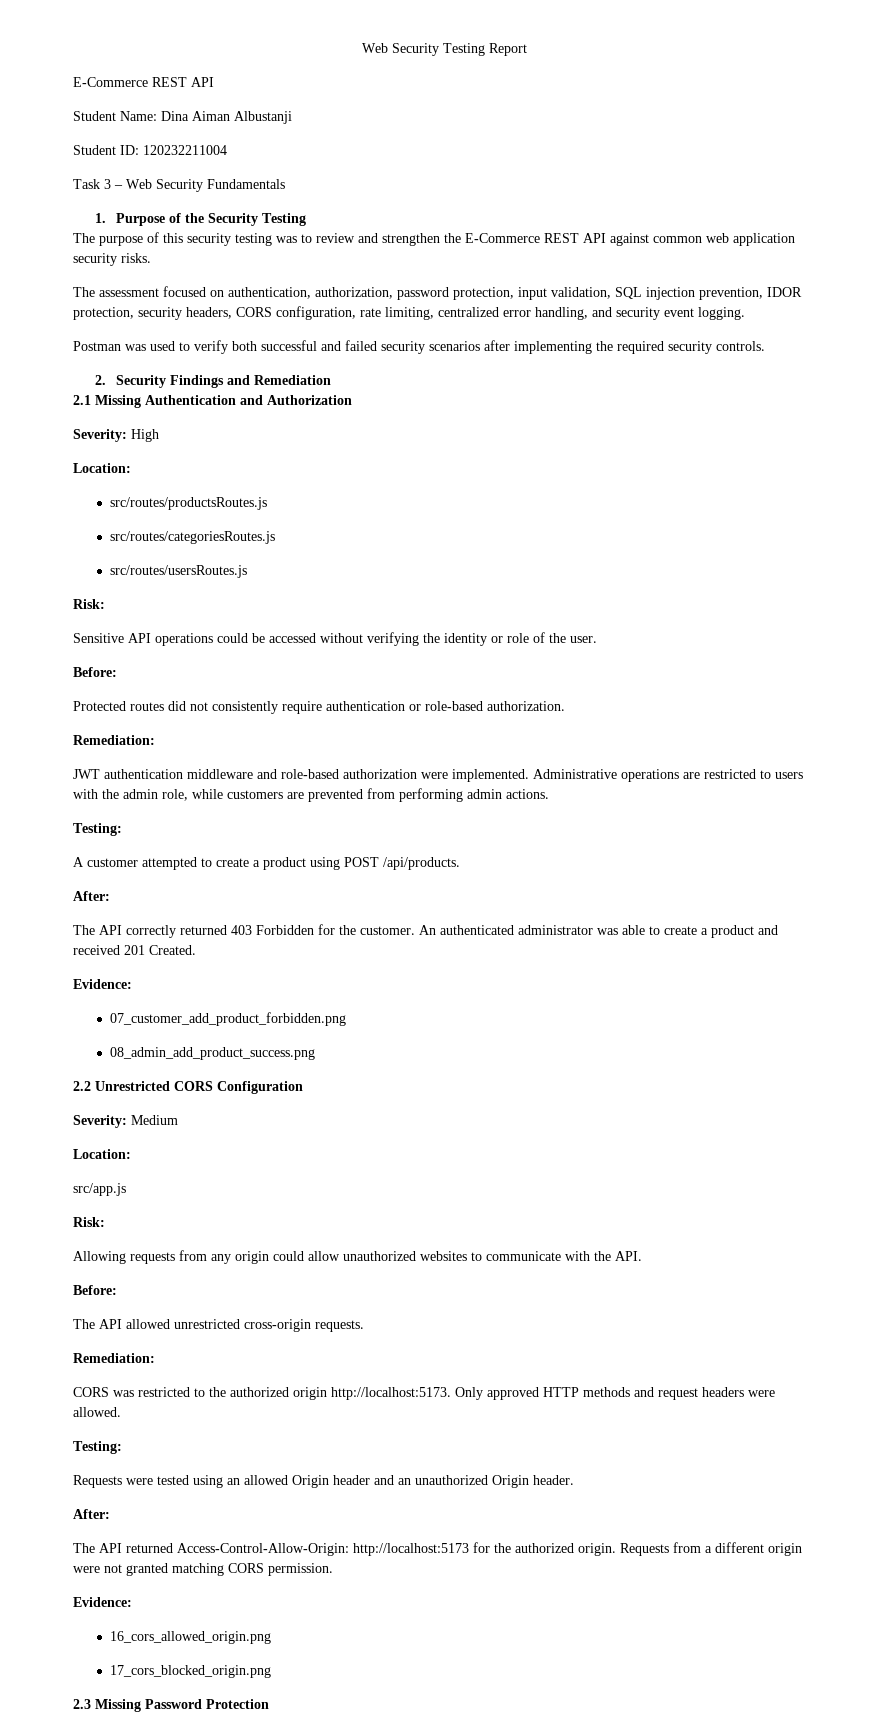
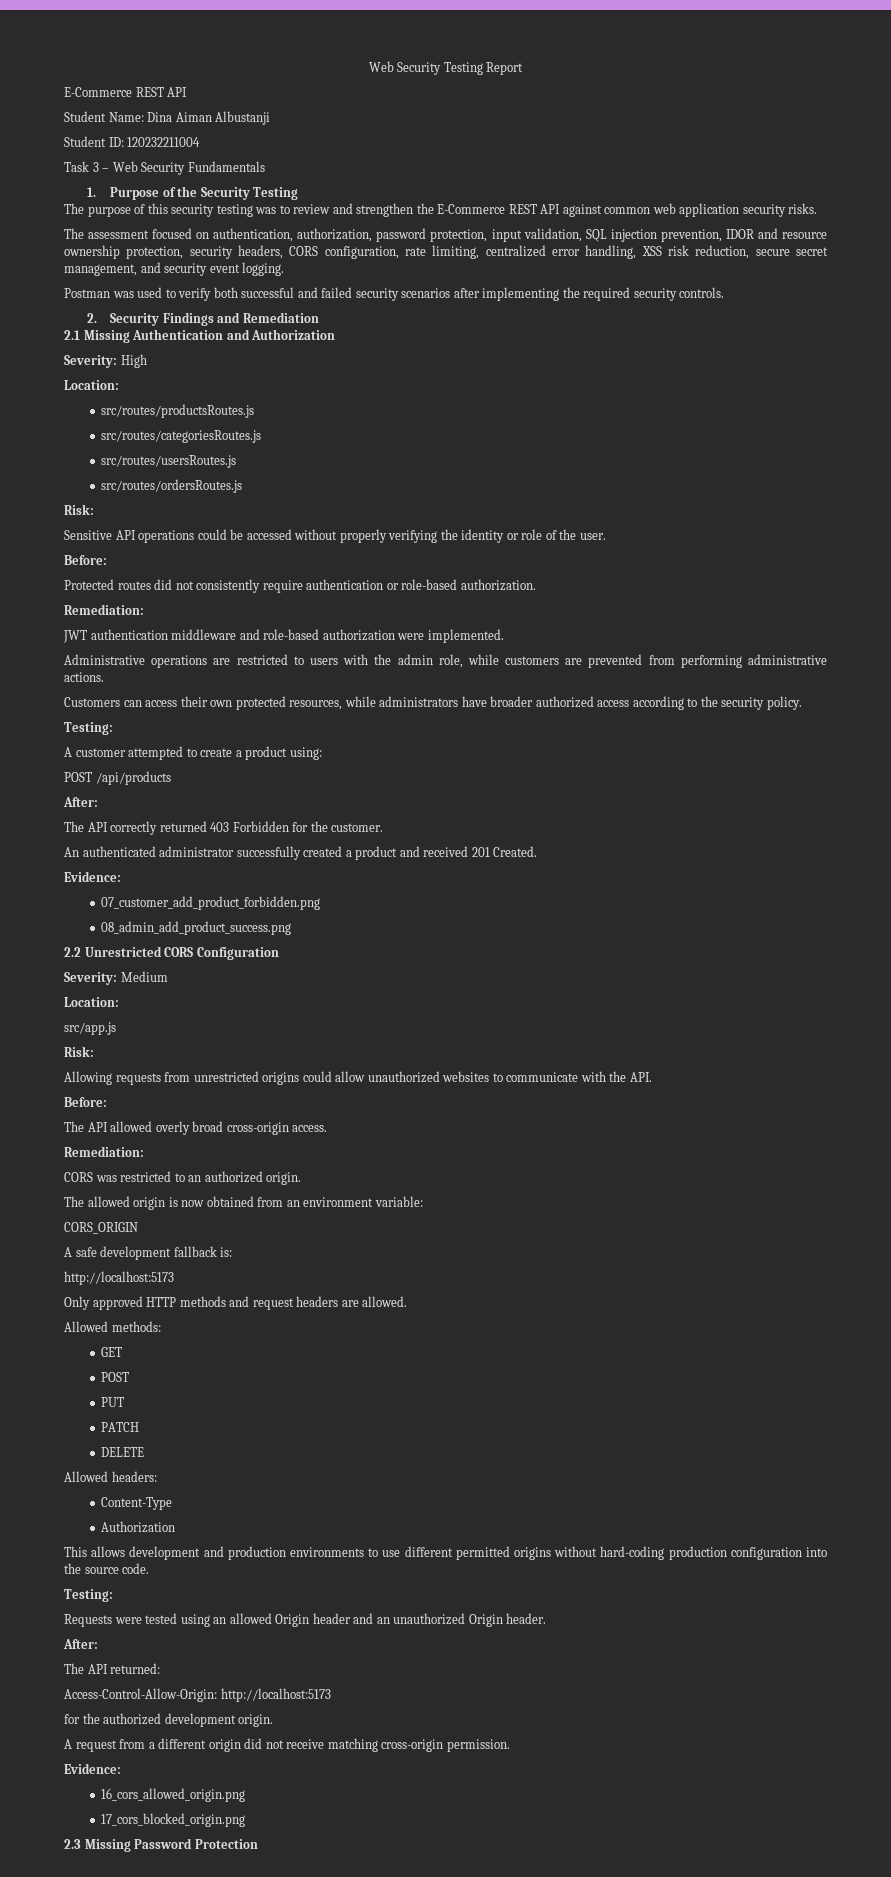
- The assessment focused on authentication, authorization, password protection, input validation, SQL injection prevention, IDOR protection, security headers, CORS configuration, rate limiting, centralized error handling, and security event logging.
+ The assessment focused on authentication, authorization, password protection, input validation, SQL injection prevention, IDOR and resource ownership protection, security headers, CORS configuration, rate limiting, centralized error handling, XSS risk reduction, secure secret management, and security event logging.
+ src/routes/ordersRoutes.js
- Sensitive API operations could be accessed without verifying the identity or role of the user.
+ Sensitive API operations could be accessed without properly verifying the identity or role of the user.
- JWT authentication middleware and role-based authorization were implemented. Administrative operations are restricted to users with the admin role, while customers are prevented from performing admin actions.
+ JWT authentication middleware and role-based authorization were implemented.
+ Administrative operations are restricted to users with the admin role, while customers are prevented from performing administrative actions.
+ Customers can access their own protected resources, while administrators have broader authorized access according to the security policy.
- A customer attempted to create a product using POST /api/products.
+ A customer attempted to create a product using:
+ POST /api/products
- The API correctly returned 403 Forbidden for the customer. An authenticated administrator was able to create a product and received 201 Created.
+ The API correctly returned 403 Forbidden for the customer.
+ An authenticated administrator successfully created a product and received 201 Created.
- Allowing requests from any origin could allow unauthorized websites to communicate with the API.
+ Allowing requests from unrestricted origins could allow unauthorized websites to communicate with the API.
- The API allowed unrestricted cross-origin requests.
+ The API allowed overly broad cross-origin access.
- CORS was restricted to the authorized origin http://localhost:5173. Only approved HTTP methods and request headers were allowed.
+ CORS was restricted to an authorized origin.
+ The allowed origin is now obtained from an environment variable:
+ CORS_ORIGIN
+ A safe development fallback is:
+ http://localhost:5173
+ Only approved HTTP methods and request headers are allowed.
+ Allowed methods:
+ GET
+ POST
+ PUT
+ PATCH
+ DELETE
+ Allowed headers:
+ Content-Type
+ Authorization
+ This allows development and production environments to use different permitted origins without hard-coding production configuration into the source code.
- The API returned Access-Control-Allow-Origin: http://localhost:5173 for the authorized origin. Requests from a different origin were not granted matching CORS permission.
+ The API returned:
+ Access-Control-Allow-Origin: http://localhost:5173
+ for the authorized development origin.
+ A request from a different origin did not receive matching cross-origin permission.

